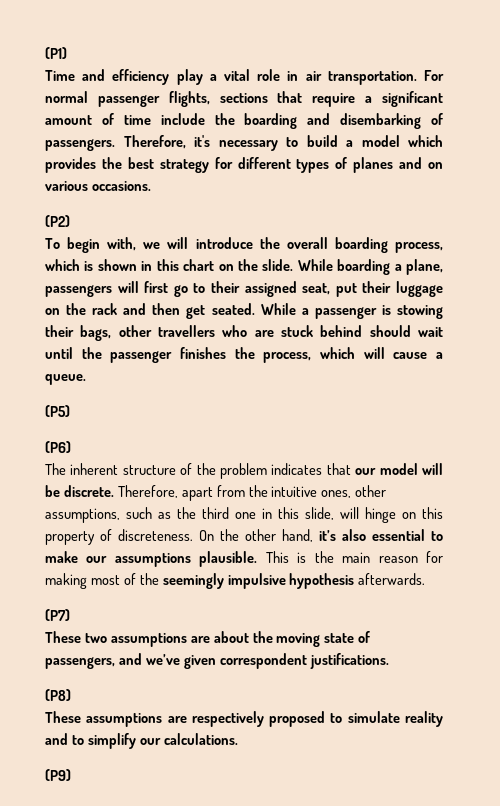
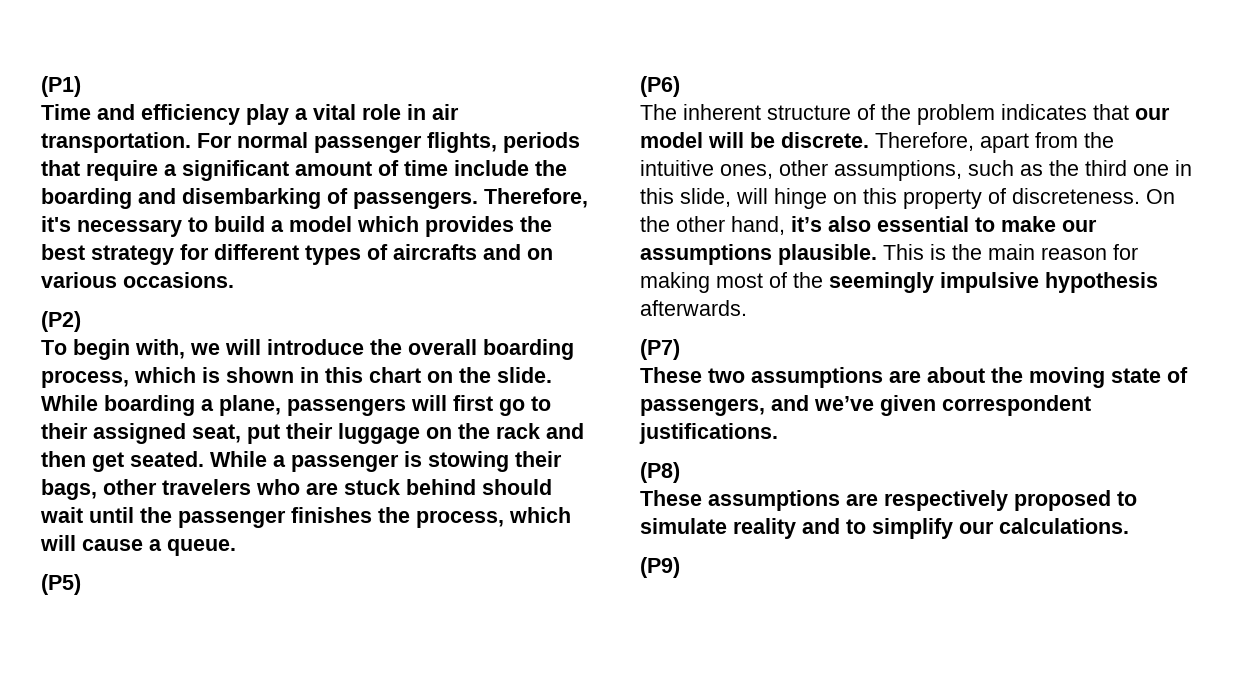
- For normal passenger flights, sections that require a significant amount of time include the boarding and disembarking of passengers.
+ For normal passenger flights, periods that require a significant amount of time include the boarding and disembarking of passengers.
- Therefore, it's necessary to build a model which provides the best strategy for different types of planes and on various occasions.
+ Therefore, it's necessary to build a model which provides the best strategy for different types of aircrafts and on various occasions.
- While a passenger is stowing their bags, other travellers who are stuck behind should wait until the passenger finishes the process, which will cause a queue.
+ While a passenger is stowing their bags, other travelers who are stuck behind should wait until the passenger finishes the process, which will cause a queue.

